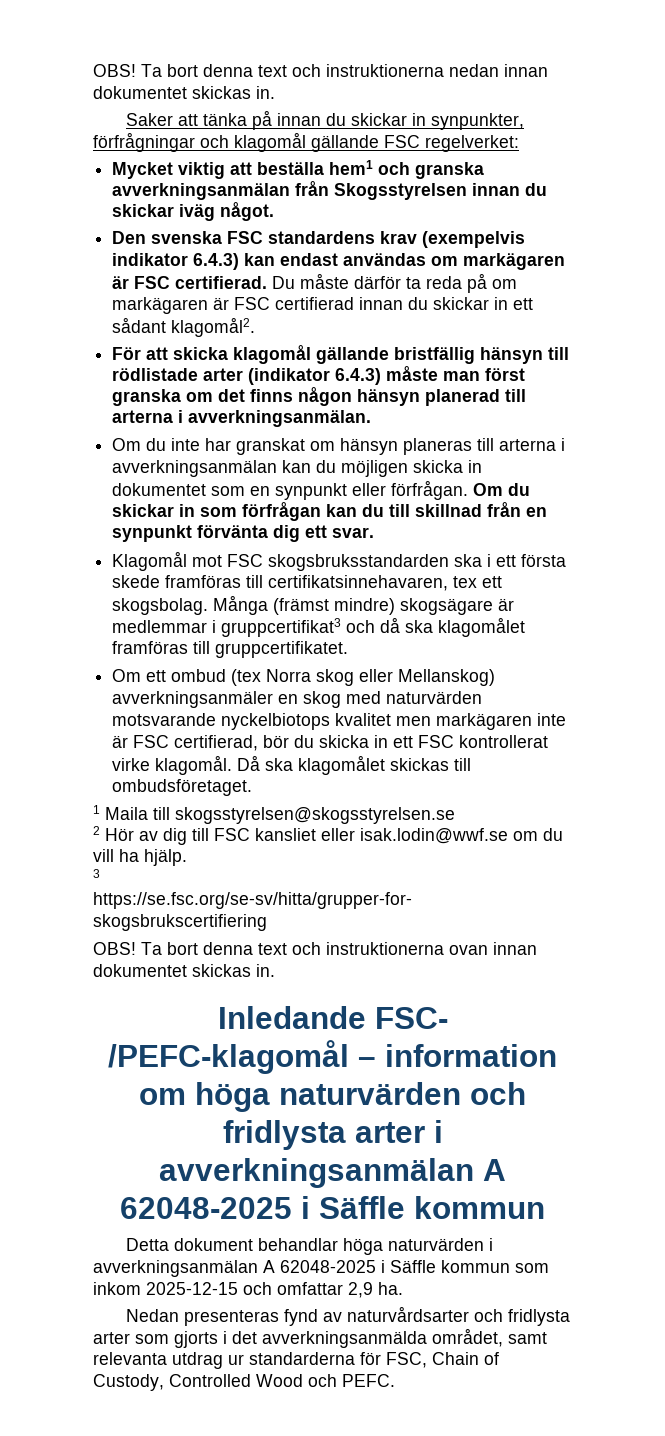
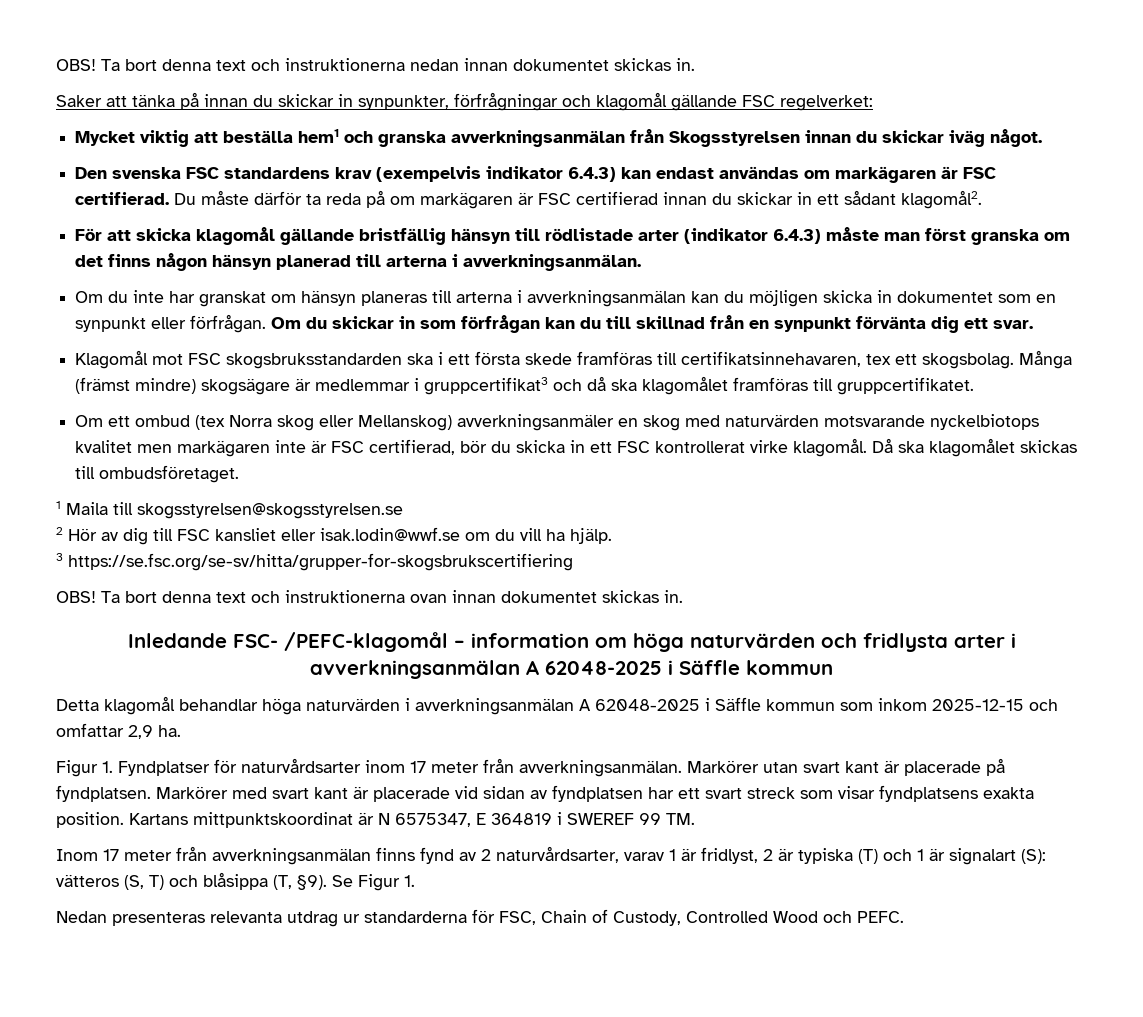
- Detta dokument behandlar höga naturvärden i avverkningsanmälan A 62048-2025 i Säffle kommun som inkom 2025-12-15 och omfattar 2,9 ha.
+ Detta klagomål behandlar höga naturvärden i avverkningsanmälan A 62048-2025 i Säffle kommun som inkom 2025-12-15 och omfattar 2,9 ha.
- Nedan presenteras fynd av naturvårdsarter och fridlysta arter som gjorts i det avverkningsanmälda området, samt relevanta utdrag ur standarderna för FSC, Chain of Custody, Controlled Wood och PEFC.
+ Figur 1. Fyndplatser för naturvårdsarter inom 17 meter från avverkningsanmälan. Markörer utan svart kant är placerade på fyndplatsen. Markörer med svart kant är placerade vid sidan av fyndplatsen har ett svart streck som visar fyndplatsens exakta position. Kartans mittpunktskoordinat är N 6575347, E 364819 i SWEREF 99 TM.
+ Inom 17 meter från avverkningsanmälan finns fynd av 2 naturvårdsarter, varav 1 är fridlyst, 2 är typiska (T) och 1 är signalart (S): vätteros (S, T) och blåsippa (T, §9). Se Figur 1.
+ Nedan presenteras relevanta utdrag ur standarderna för FSC, Chain of Custody, Controlled Wood och PEFC.

